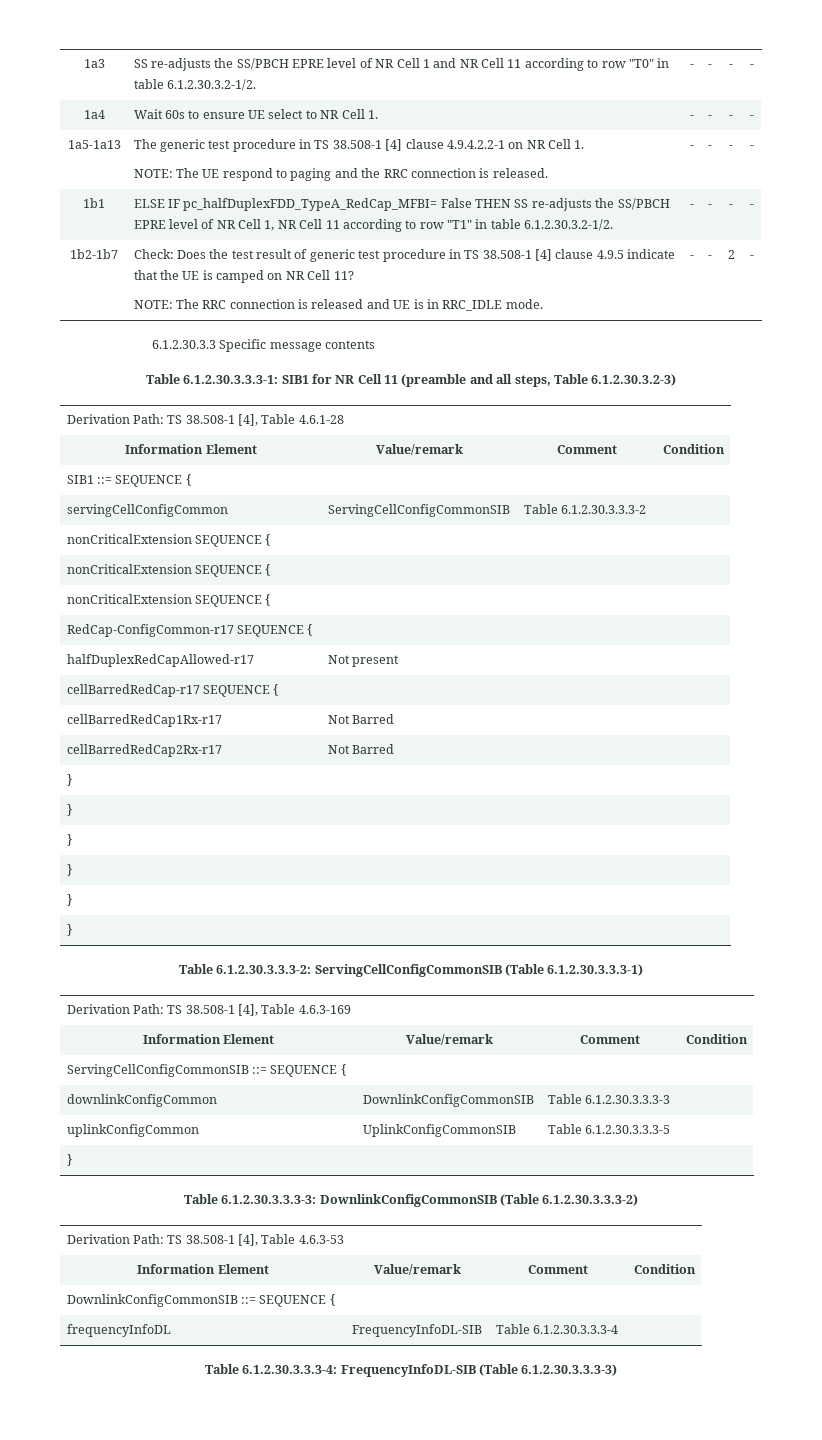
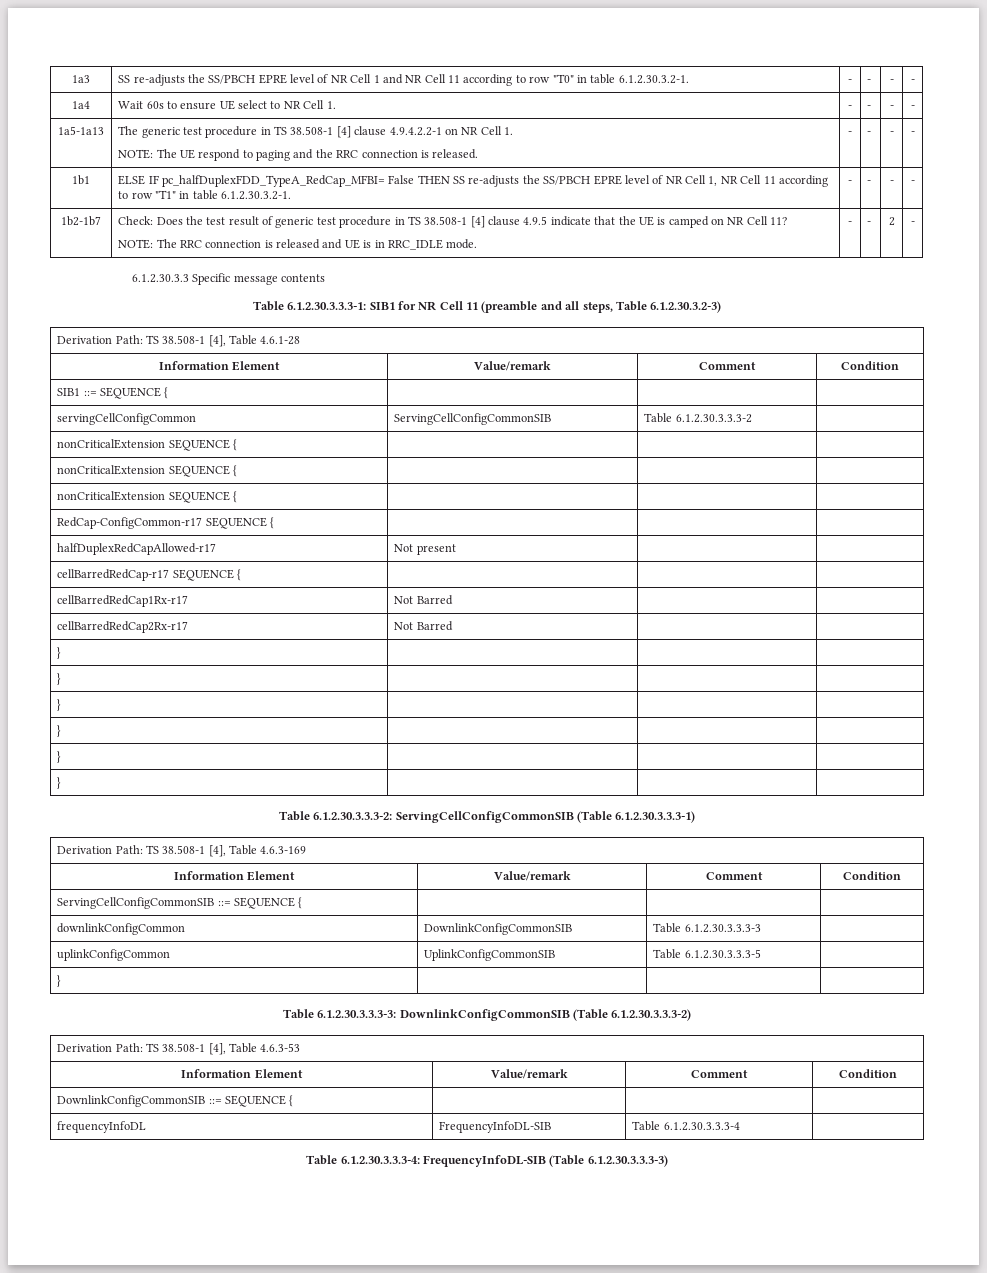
- 1a3 | SS re-adjusts the SS/PBCH EPRE level of NR Cell 1 and NR Cell 11 according to row "T0" in table 6.1.2.30.3.2-1/2. | - | - | - | -
+ 1a3 | SS re-adjusts the SS/PBCH EPRE level of NR Cell 1 and NR Cell 11 according to row "T0" in table 6.1.2.30.3.2-1. | - | - | - | -
- 1b1 | ELSE IF pc_halfDuplexFDD_TypeA_RedCap_MFBI= False THEN SS re-adjusts the SS/PBCH EPRE level of NR Cell 1, NR Cell 11 according to row "T1" in table 6.1.2.30.3.2-1/2. | - | - | - | -
+ 1b1 | ELSE IF pc_halfDuplexFDD_TypeA_RedCap_MFBI= False THEN SS re-adjusts the SS/PBCH EPRE level of NR Cell 1, NR Cell 11 according to row "T1" in table 6.1.2.30.3.2-1. | - | - | - | -

